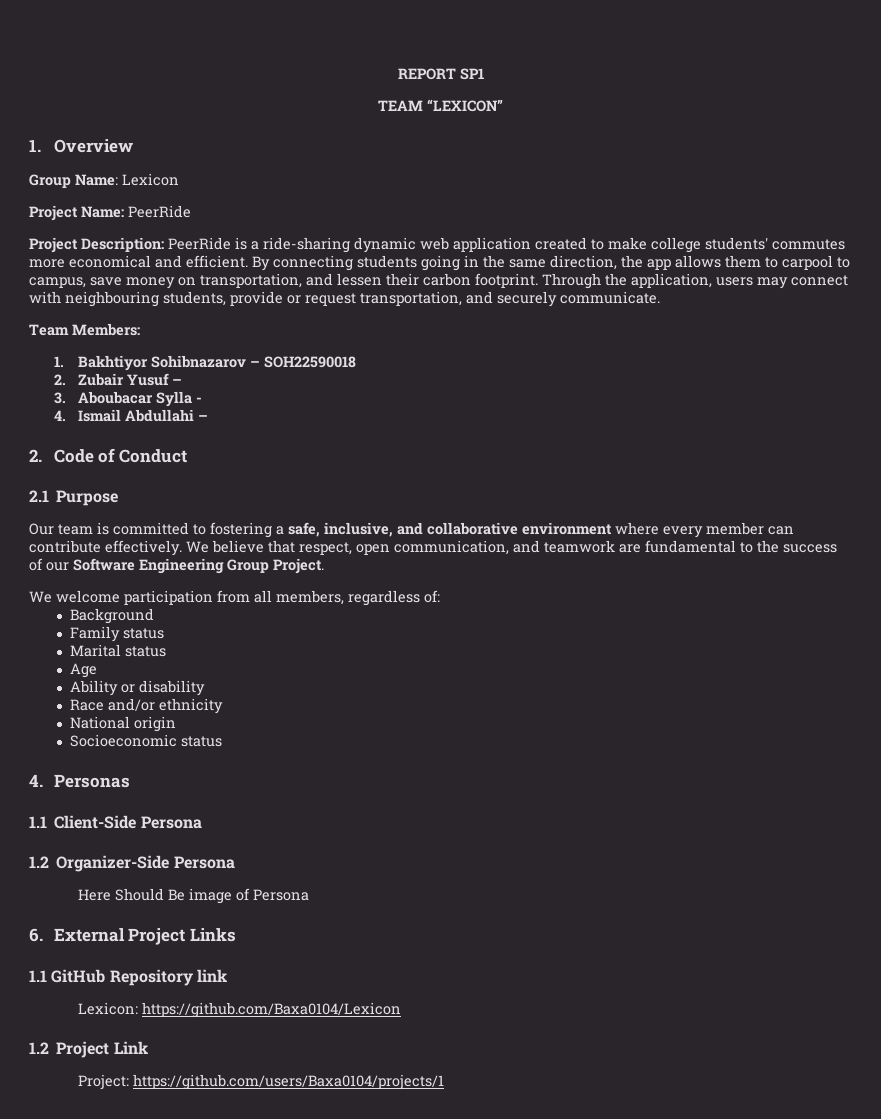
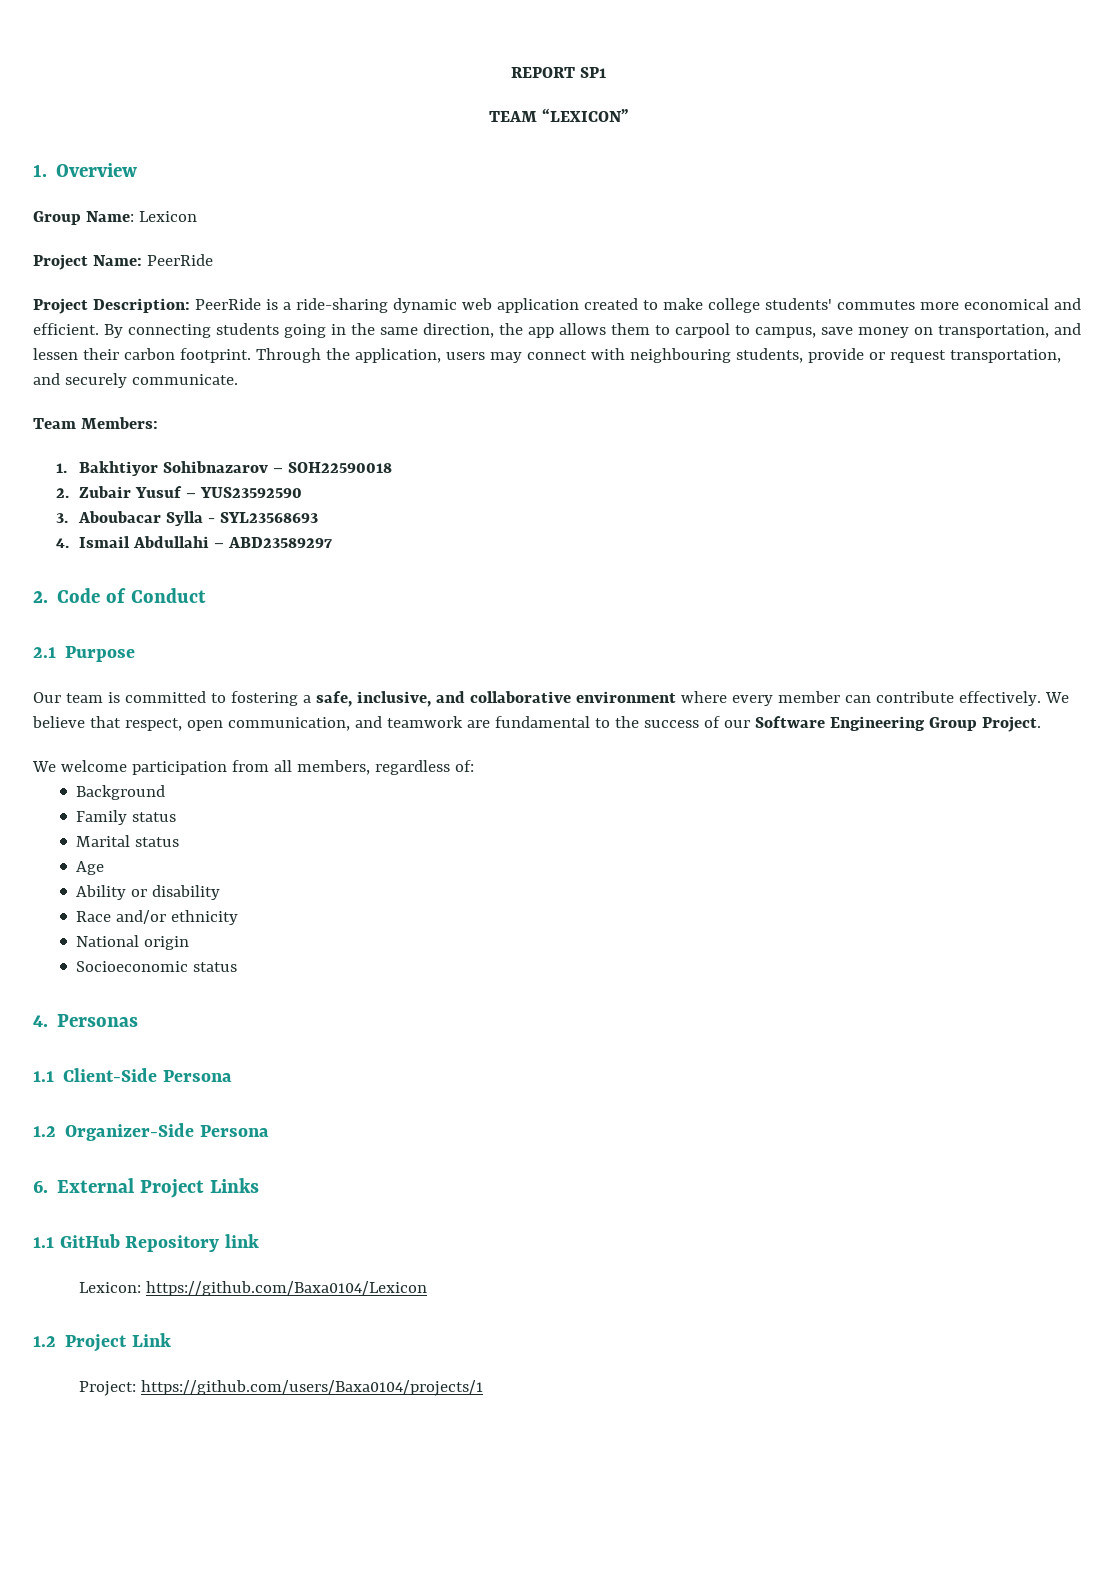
- 2. Zubair Yusuf –
+ 2. Zubair Yusuf – YUS23592590
- 3. Aboubacar Sylla -
+ 3. Aboubacar Sylla - SYL23568693
- 4. Ismail Abdullahi –
+ 4. Ismail Abdullahi – ABD23589297
- Here Should Be image of Persona

